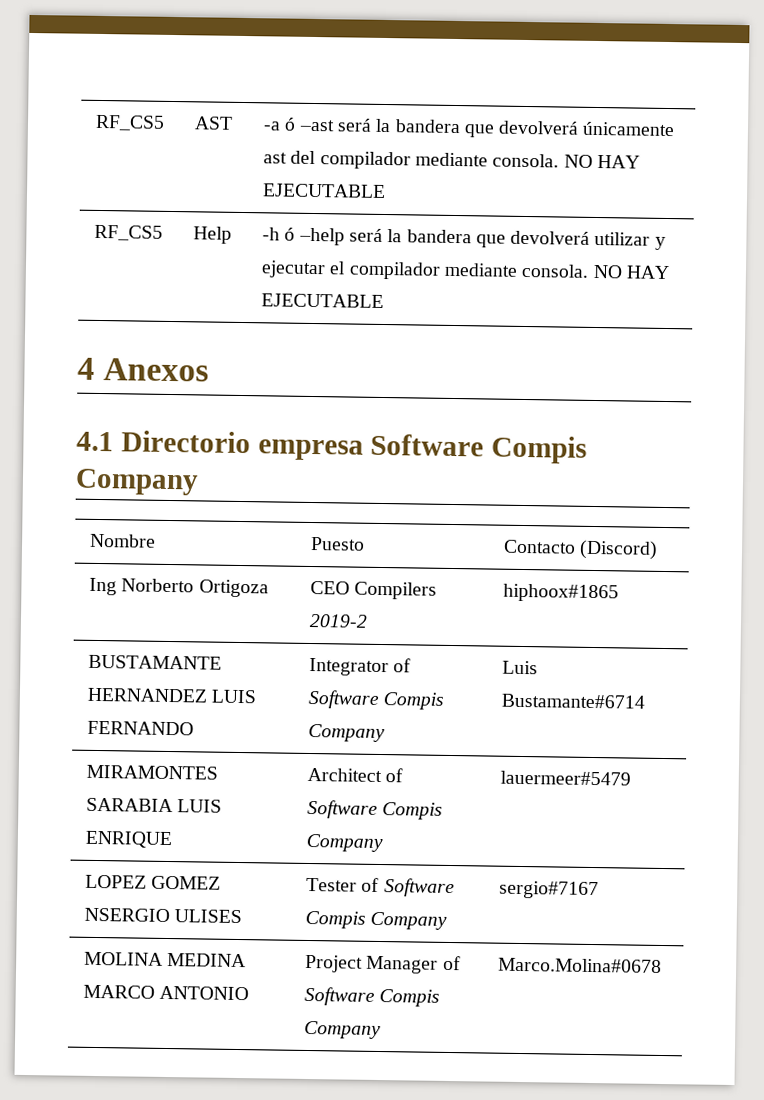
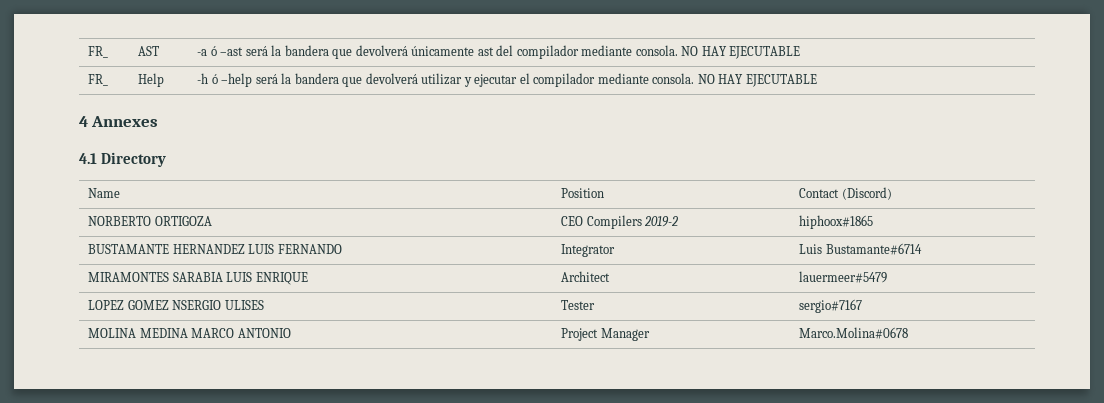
- RF_CS5 | AST | -a ó –ast será la bandera que devolverá únicamente ast del compilador mediante consola. NO HAY EJECUTABLE
+ FR_ | AST | -a ó –ast será la bandera que devolverá únicamente ast del compilador mediante consola. NO HAY EJECUTABLE
- RF_CS5 | Help | -h ó –help será la bandera que devolverá utilizar y ejecutar el compilador mediante consola. NO HAY EJECUTABLE
+ FR_ | Help | -h ó –help será la bandera que devolverá utilizar y ejecutar el compilador mediante consola. NO HAY EJECUTABLE
- 4 Anexos
+ 4 Annexes
- 4.1 Directorio empresa Software Compis Company
- Nombre | Puesto | Contacto (Discord)
- Ing Norberto Ortigoza | CEO Compilers 2019-2 | hiphoox#1865
+ 4.1 Directory
+ Name | Position | Contact (Discord)
+ NORBERTO ORTIGOZA | CEO Compilers 2019-2 | hiphoox#1865
- BUSTAMANTE HERNANDEZ LUIS FERNANDO | Integrator of Software Compis Company | Luis Bustamante#6714
+ BUSTAMANTE HERNANDEZ LUIS FERNANDO | Integrator | Luis Bustamante#6714
- MIRAMONTES SARABIA LUIS ENRIQUE | Architect of Software Compis Company | lauermeer#5479
+ MIRAMONTES SARABIA LUIS ENRIQUE | Architect | lauermeer#5479
- LOPEZ GOMEZ NSERGIO ULISES | Tester of Software Compis Company | sergio#7167
+ LOPEZ GOMEZ NSERGIO ULISES | Tester | sergio#7167
- MOLINA MEDINA MARCO ANTONIO | Project Manager of Software Compis Company | Marco.Molina#0678
+ MOLINA MEDINA MARCO ANTONIO | Project Manager | Marco.Molina#0678

